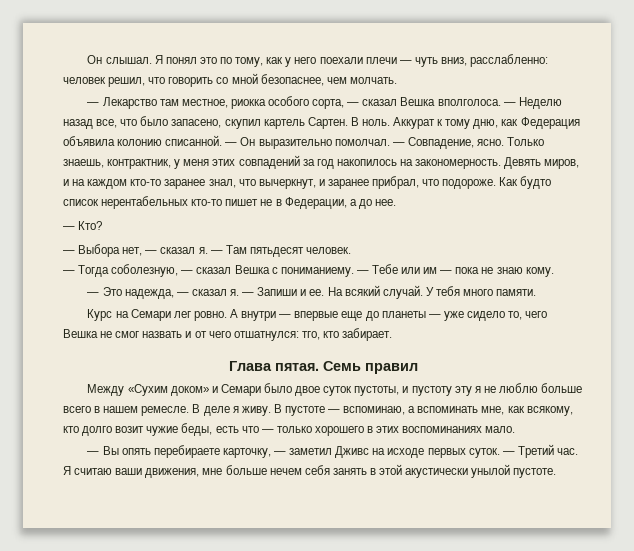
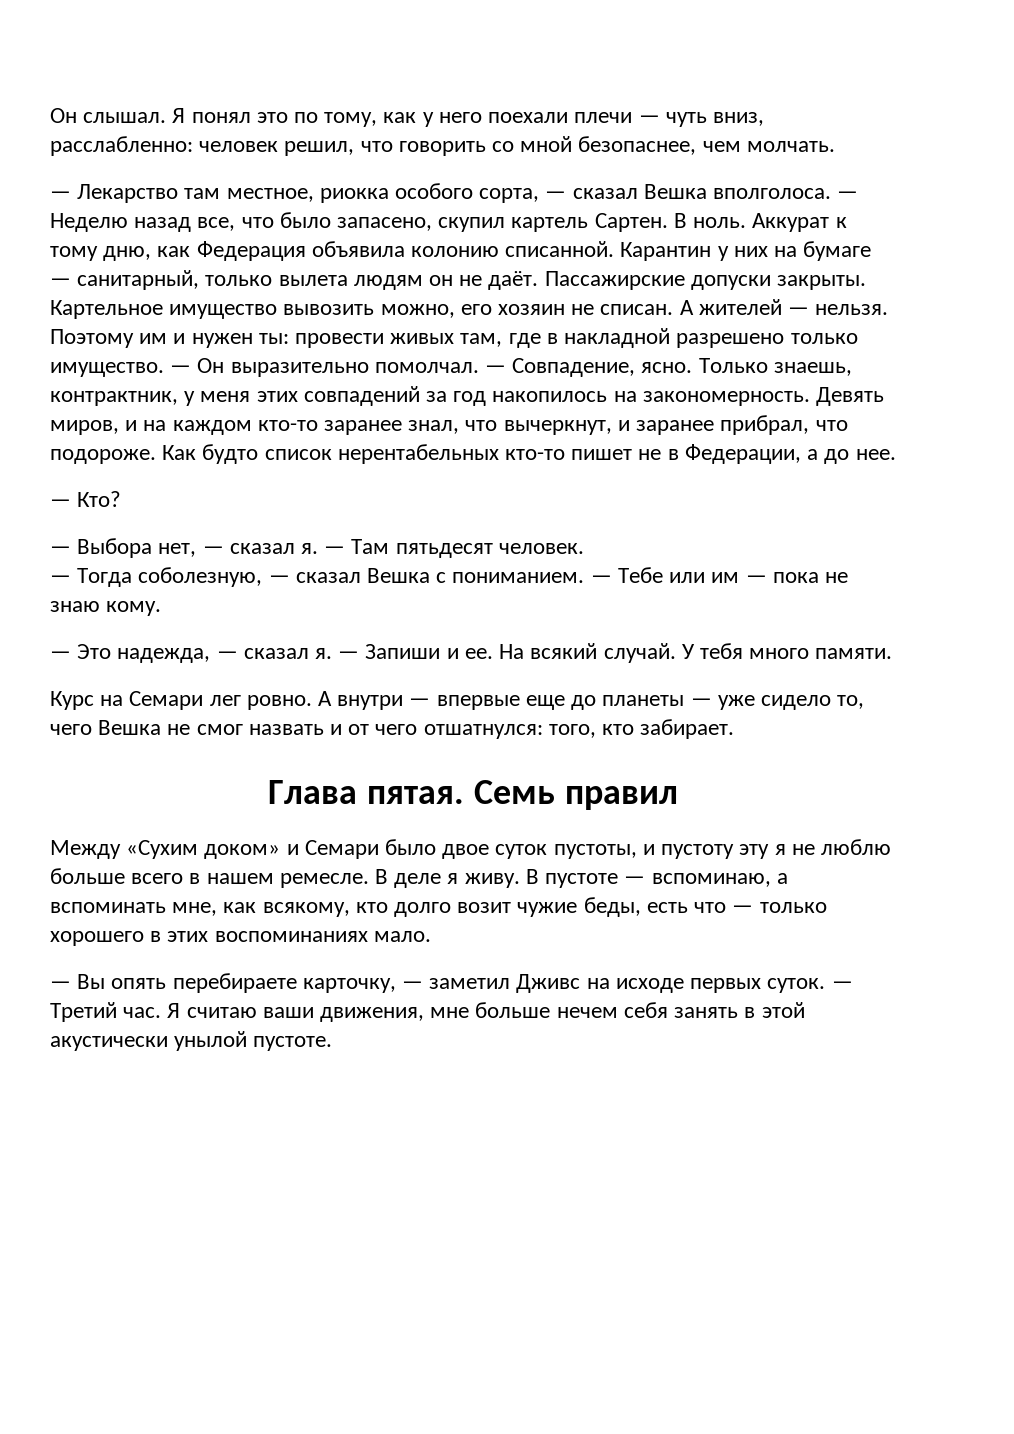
+ Карантин у них на бумаге — санитарный, только вылета людям он не даёт. Пассажирские допуски закрыты. Картельное имущество вывозить можно, его хозяин не списан. А жителей — нельзя. Поэтому им и нужен ты: провести живых там, где в накладной разрешено только имущество.
- — Тогда соболезную, — сказал Вешка с пониманиему.
+ — Тогда соболезную, — сказал Вешка с пониманием.
- А внутри — впервые еще до планеты — уже сидело то, чего Вешка не смог назвать и от чего отшатнулся: тго, кто забирает.
+ А внутри — впервые еще до планеты — уже сидело то, чего Вешка не смог назвать и от чего отшатнулся: того, кто забирает.

